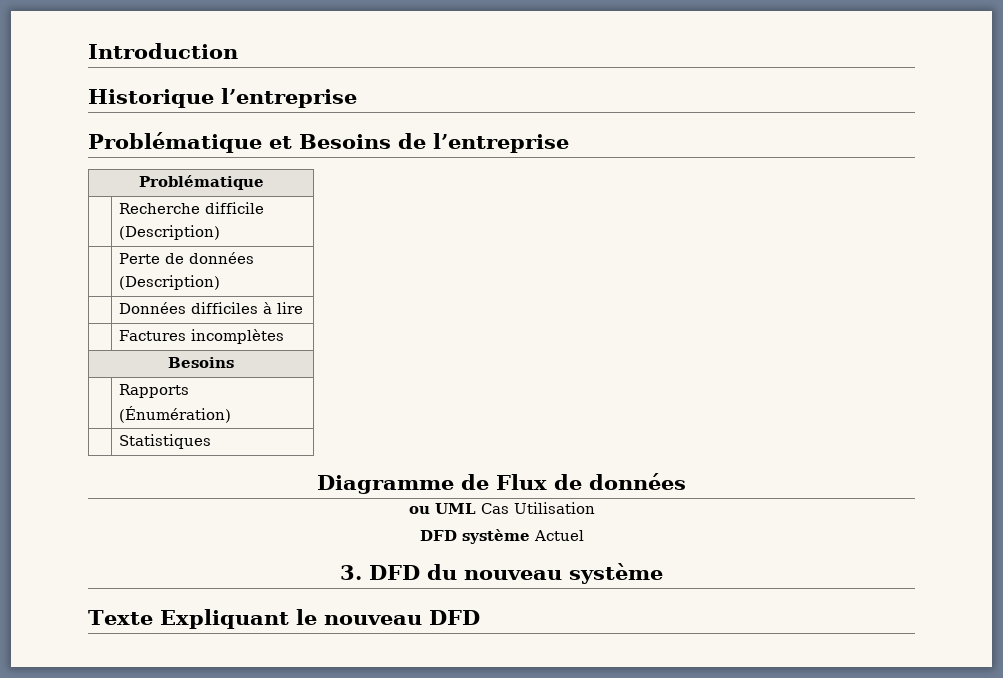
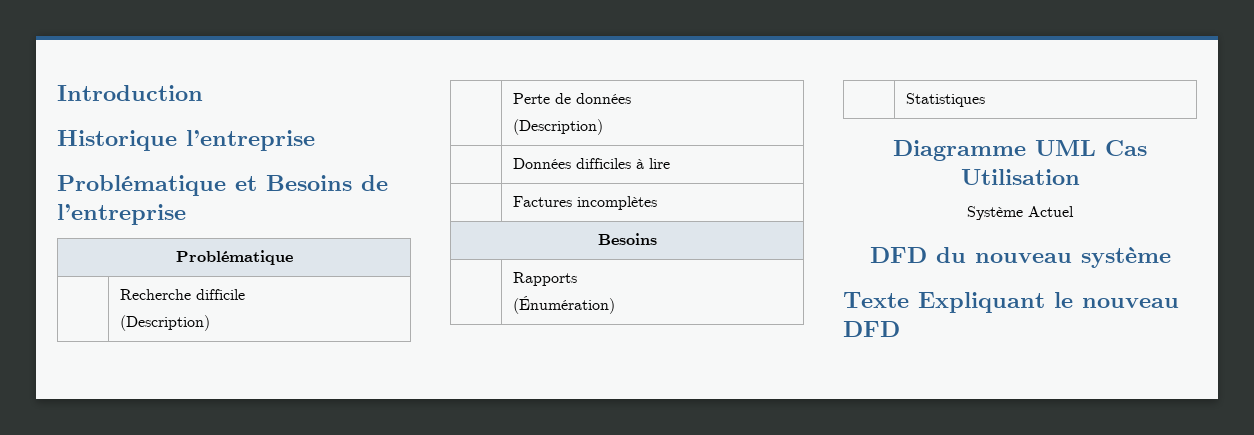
- Diagramme de Flux de données
- ou UML Cas Utilisation
+ Diagramme UML Cas Utilisation
- DFD système Actuel
+ Système Actuel
- 3. DFD du nouveau système
+ DFD du nouveau système

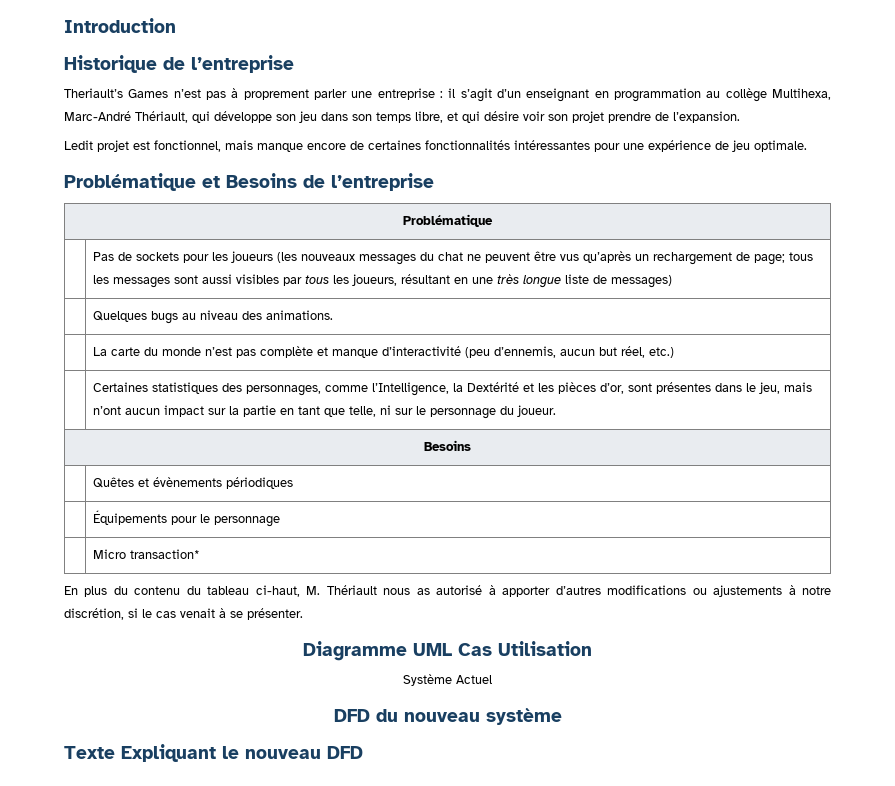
- Historique l’entreprise
+ Historique de l’entreprise
+ Theriault’s Games n’est pas à proprement parler une entreprise : il s’agit d’un enseignant en programmation au collège Multihexa, Marc-André Thériault, qui développe son jeu dans son temps libre, et qui désire voir son projet prendre de l’expansion.
+ Ledit projet est fonctionnel, mais manque encore de certaines fonctionnalités intéressantes pour une expérience de jeu optimale.
- | Recherche difficile
- (Description)
- | Perte de données
- (Description)
- | Données difficiles à lire
- | Factures incomplètes
+ | Pas de sockets pour les joueurs (les nouveaux messages du chat ne peuvent être vus qu’après un rechargement de page; tous les messages sont aussi visibles par tous les joueurs, résultant en une très longue liste de messages)
+ | Quelques bugs au niveau des animations.
+ | La carte du monde n’est pas complète et manque d’interactivité (peu d’ennemis, aucun but réel, etc.)
+ | Certaines statistiques des personnages, comme l’Intelligence, la Dextérité et les pièces d’or, sont présentes dans le jeu, mais n’ont aucun impact sur la partie en tant que telle, ni sur le personnage du joueur.
  Besoins
- | Rapports
- (Énumération)
- | Statistiques
+ | Quêtes et évènements périodiques
+ | Équipements pour le personnage
+ | Micro transaction*
+ En plus du contenu du tableau ci-haut, M. Thériault nous as autorisé à apporter d’autres modifications ou ajustements à notre discrétion, si le cas venait à se présenter.

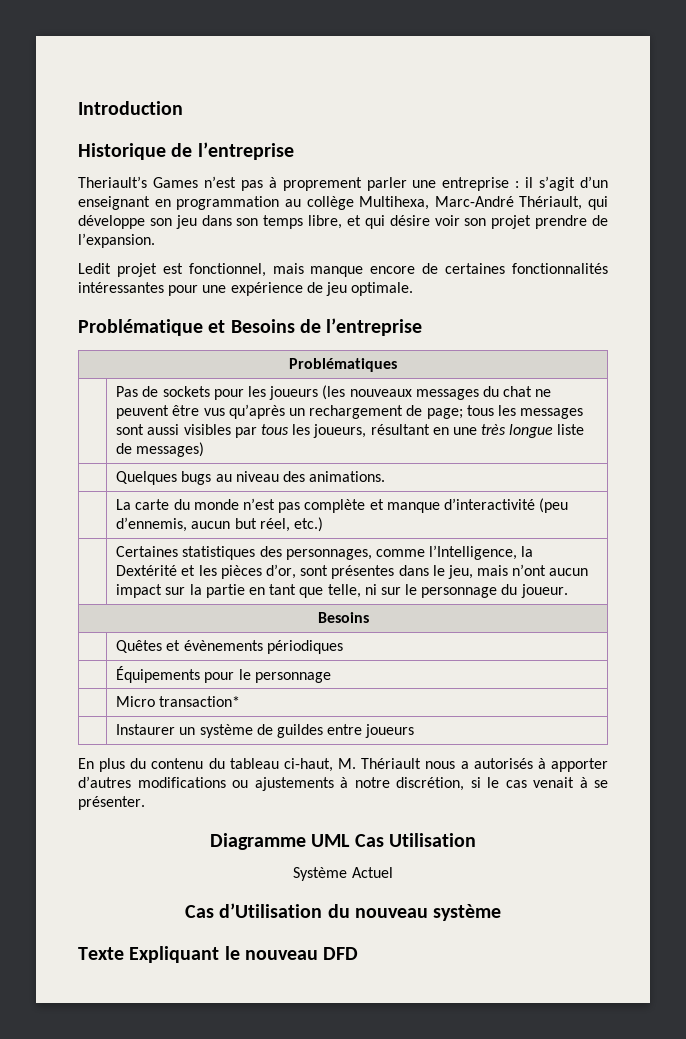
  Problématique et Besoins de l’entreprise
- Problématique
+ Problématiques
+ | Instaurer un système de guildes entre joueurs
- En plus du contenu du tableau ci-haut, M. Thériault nous as autorisé à apporter d’autres modifications ou ajustements à notre discrétion, si le cas venait à se présenter.
+ En plus du contenu du tableau ci-haut, M. Thériault nous a autorisés à apporter d’autres modifications ou ajustements à notre discrétion, si le cas venait à se présenter.
- DFD du nouveau système
+ Cas d’Utilisation du nouveau système

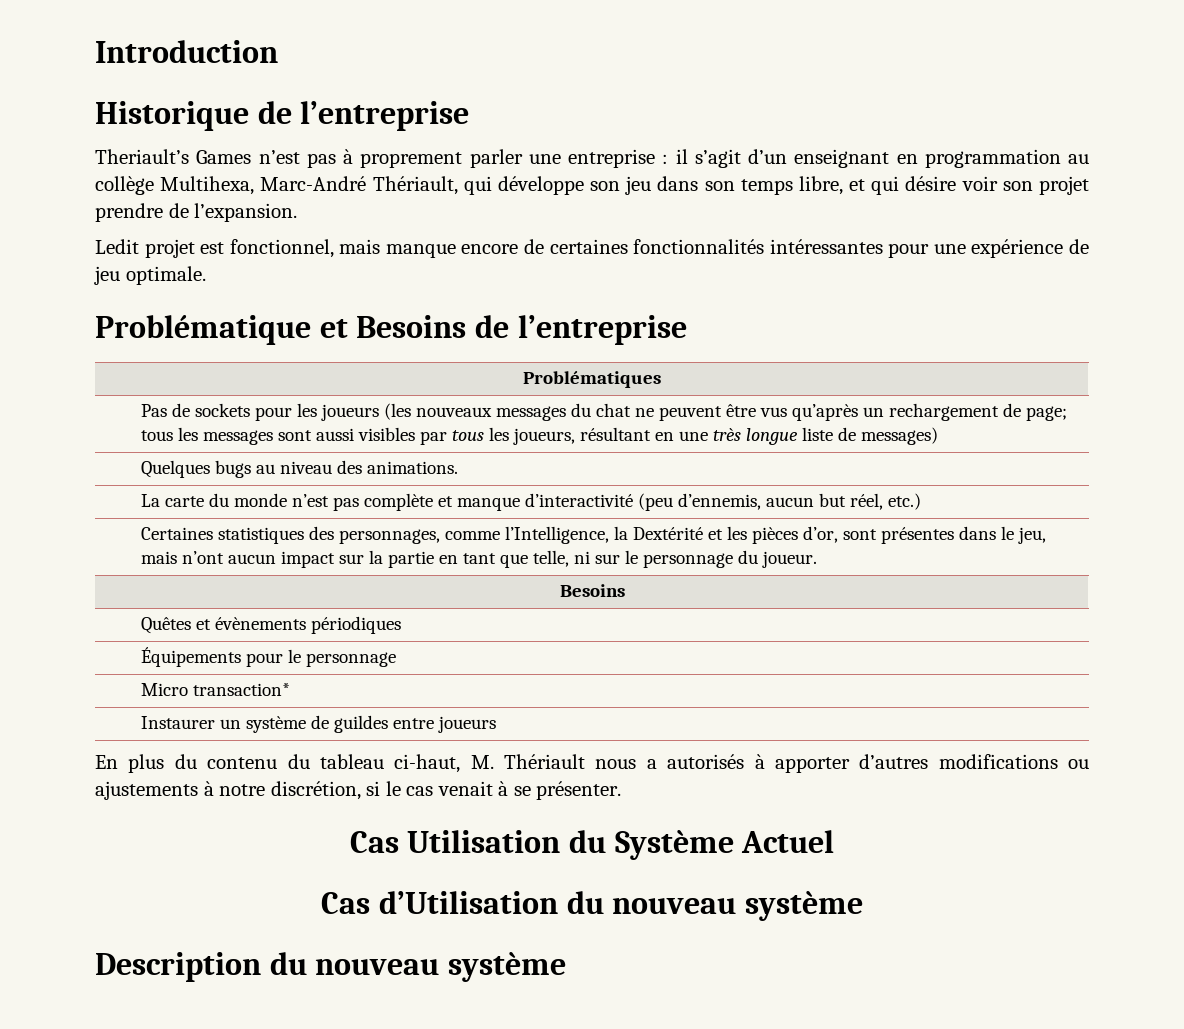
- Diagramme UML Cas Utilisation
- Système Actuel
+ Cas Utilisation du Système Actuel
- Texte Expliquant le nouveau DFD
+ Description du nouveau système

